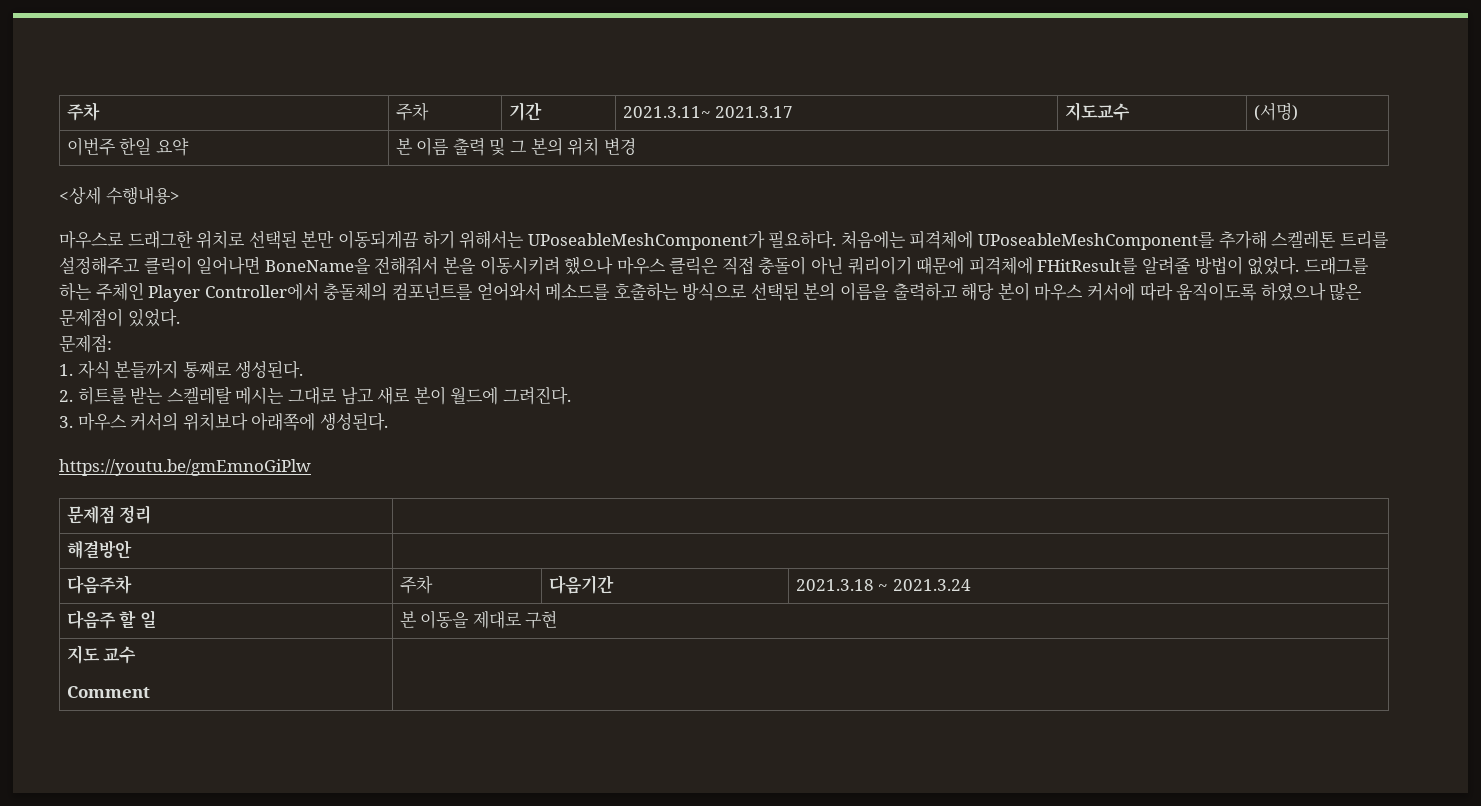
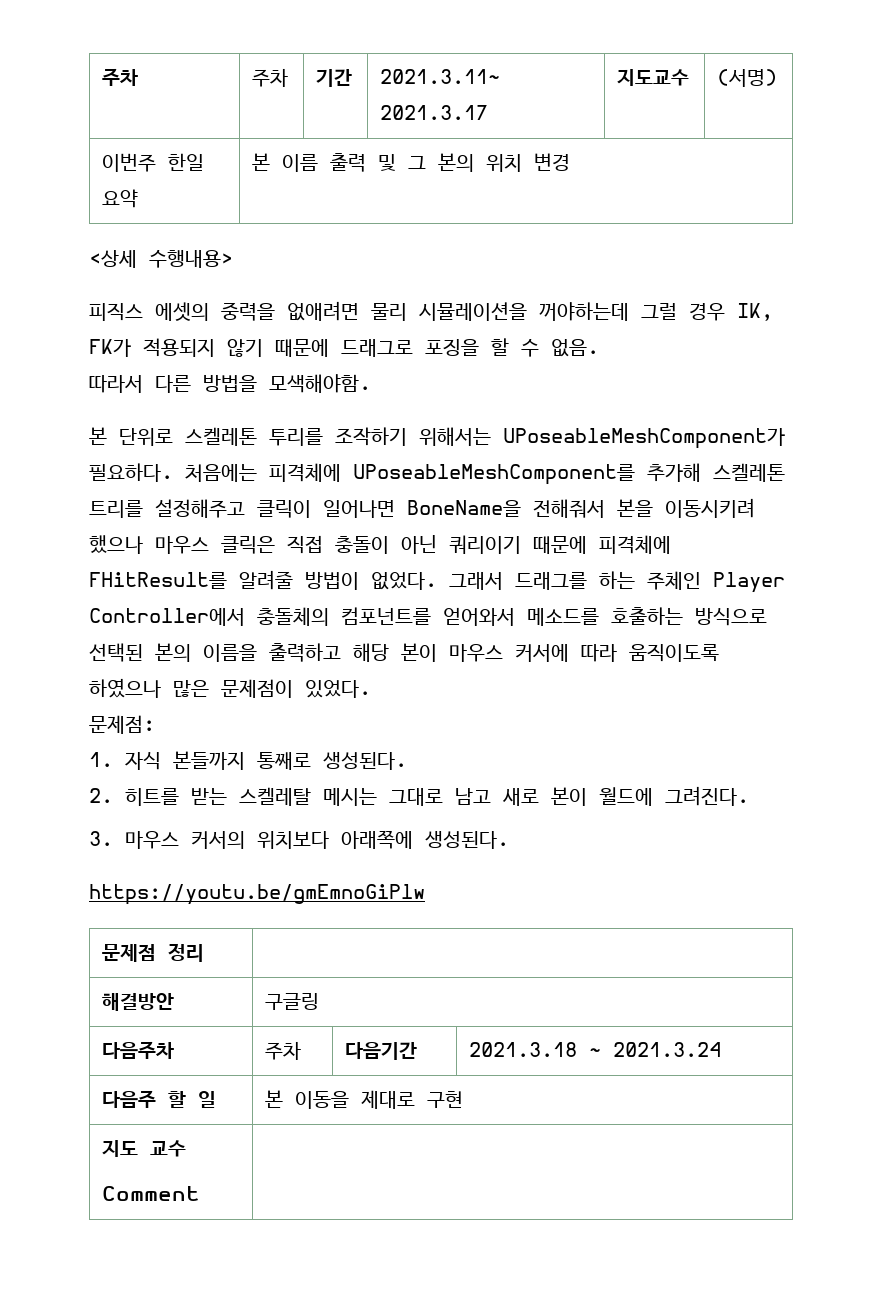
- 마우스로 드래그한 위치로 선택된 본만 이동되게끔 하기 위해서는 UPoseableMeshComponent가 필요하다.
+ 피직스 에셋의 중력을 없애려면 물리 시뮬레이션을 꺼야하는데 그럴 경우 IK, FK가 적용되지 않기 때문에 드래그로 포징을 할 수 없음.
+ 따라서 다른 방법을 모색해야함.
+ 본 단위로 스켈레톤 투리를 조작하기 위해서는 UPoseableMeshComponent가 필요하다.
- 드래그를 하는 주체인 Player Controller에서 충돌체의 컴포넌트를 얻어와서 메소드를 호출하는 방식으로 선택된 본의 이름을 출력하고 해당 본이 마우스 커서에 따라 움직이도록 하였으나 많은 문제점이 있었다.
+ 그래서 드래그를 하는 주체인 Player Controller에서 충돌체의 컴포넌트를 얻어와서 메소드를 호출하는 방식으로 선택된 본의 이름을 출력하고 해당 본이 마우스 커서에 따라 움직이도록 하였으나 많은 문제점이 있었다.
- 해결방안 |
+ 해결방안 | 구글링

